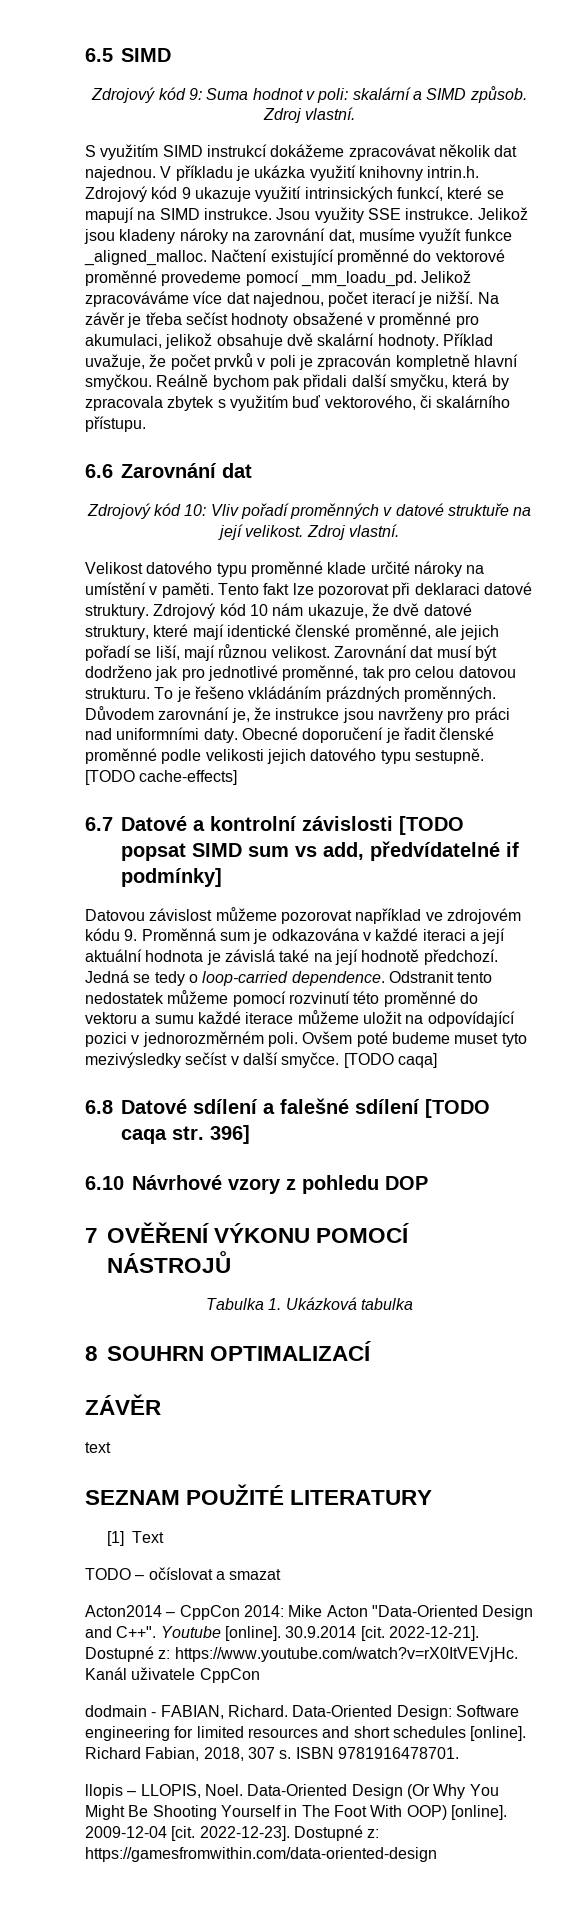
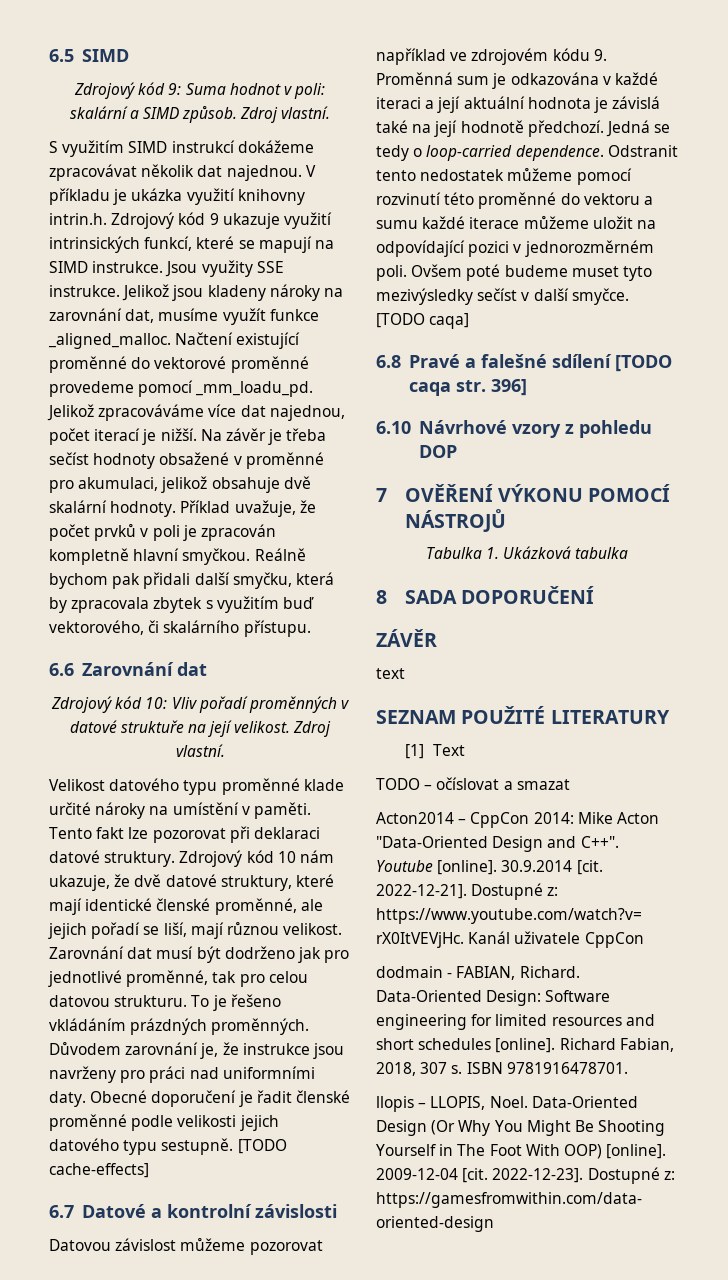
- 6.7 Datové a kontrolní závislosti [TODO popsat SIMD sum vs add, předvídatelné if podmínky]
+ 6.7 Datové a kontrolní závislosti
- 6.8 Datové sdílení a falešné sdílení [TODO caqa str. 396]
+ 6.8 Pravé a falešné sdílení [TODO caqa str. 396]
- 8 SOUHRN OPTIMALIZACÍ
+ 8 SADA DOPORUČENÍ

